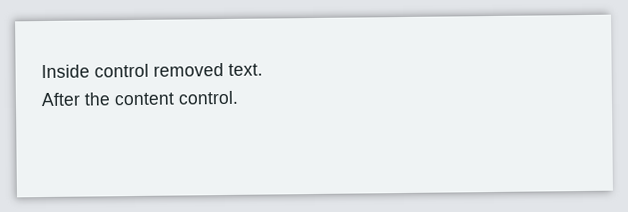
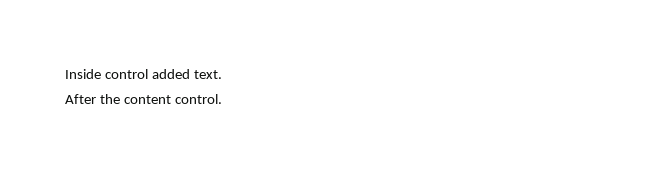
- Inside control removed text.
+ Inside control added text.

